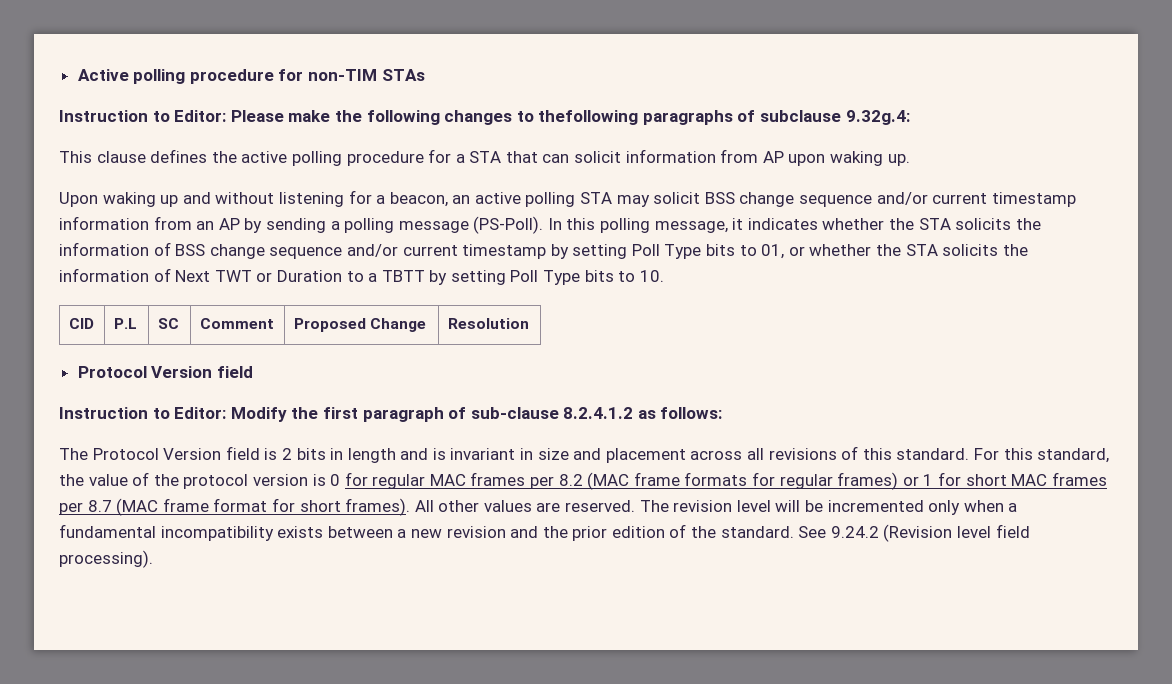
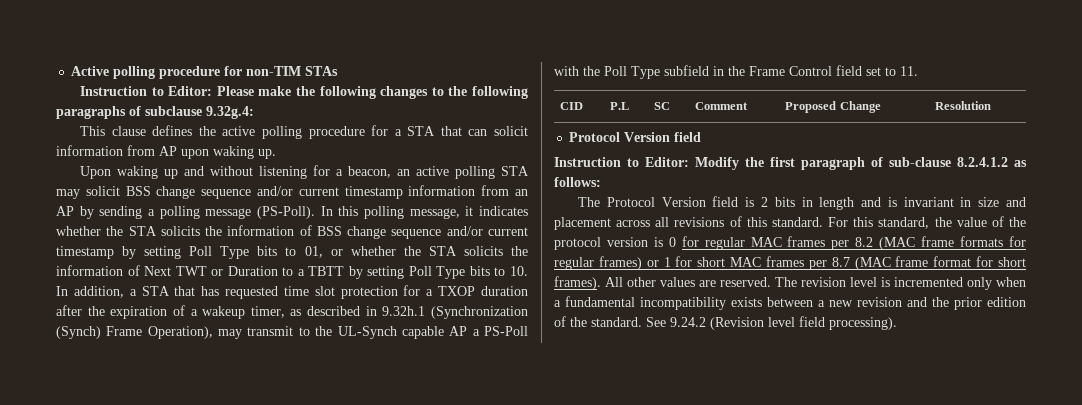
- Instruction to Editor: Please make the following changes to thefollowing paragraphs of subclause 9.32g.4:
+ Instruction to Editor: Please make the following changes to the following paragraphs of subclause 9.32g.4:
- In this polling message, it indicates whether the STA solicits the information of BSS change sequence and/or current timestamp by setting Poll Type bits to 01, or whether the STA solicits the information of Next TWT or Duration to a TBTT by setting Poll Type bits to 10.
+ In this polling message, it indicates whether the STA solicits the information of BSS change sequence and/or current timestamp by setting Poll Type bits to 01, or whether the STA solicits the information of Next TWT or Duration to a TBTT by setting Poll Type bits to 10. In addition, a STA that has requested time slot protection for a TXOP duration after the expiration of a wakeup timer, as described in 9.32h.1 (Synchronization (Synch) Frame Operation), may transmit to the UL-Synch capable AP a PS-Poll with the Poll Type subfield in the Frame Control field set to 11.
- The revision level will be incremented only when a fundamental incompatibility exists between a new revision and the prior edition of the standard.
+ The revision level is incremented only when a fundamental incompatibility exists between a new revision and the prior edition of the standard.

